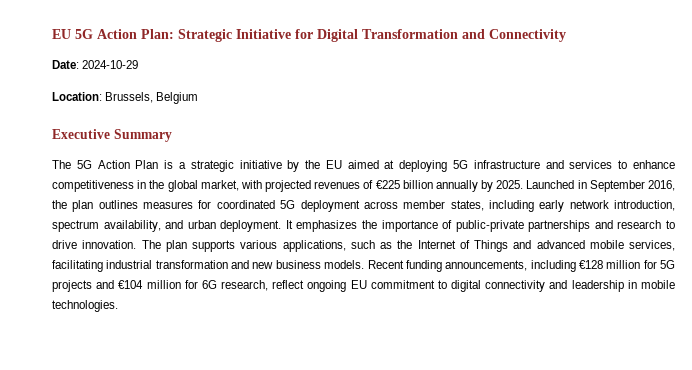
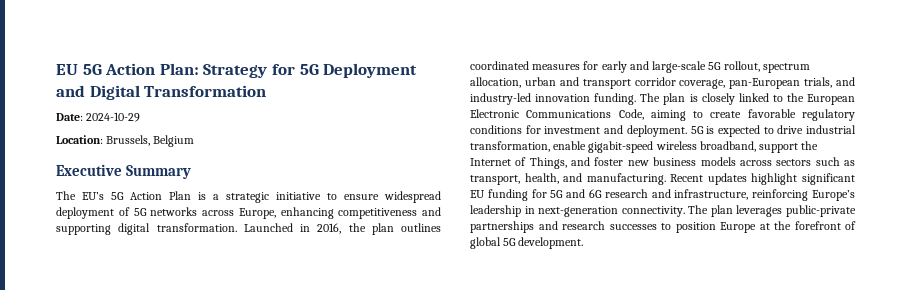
- EU 5G Action Plan: Strategic Initiative for Digital Transformation and Connectivity
+ EU 5G Action Plan: Strategy for 5G Deployment and Digital Transformation
- The 5G Action Plan is a strategic initiative by the EU aimed at deploying 5G infrastructure and services to enhance competitiveness in the global market, with projected revenues of €225 billion annually by 2025.
+ The EU’s 5G Action Plan is a strategic initiative to ensure widespread deployment of 5G networks across Europe, enhancing competitiveness and supporting digital transformation.
- Launched in September 2016, the plan outlines measures for coordinated 5G deployment across member states, including early network introduction, spectrum availability, and urban deployment. It emphasizes the importance of public-private partnerships and research to drive innovation. The plan supports various applications, such as the Internet of Things and advanced mobile services, facilitating industrial transformation and new business models. Recent funding announcements, including €128 million for 5G projects and €104 million for 6G research, reflect ongoing EU commitment to digital connectivity and leadership in mobile technologies.
+ Launched in 2016, the plan outlines coordinated measures for early and large-scale 5G rollout, spectrum allocation, urban and transport corridor coverage, pan-European trials, and industry-led innovation funding. The plan is closely linked to the European Electronic Communications Code, aiming to create favorable regulatory conditions for investment and deployment. 5G is expected to drive industrial transformation, enable gigabit-speed wireless broadband, support the Internet of Things, and foster new business models across sectors such as transport, health, and manufacturing. Recent updates highlight significant EU funding for 5G and 6G research and infrastructure, reinforcing Europe’s leadership in next-generation connectivity. The plan leverages public-private partnerships and research successes to position Europe at the forefront of global 5G development.

